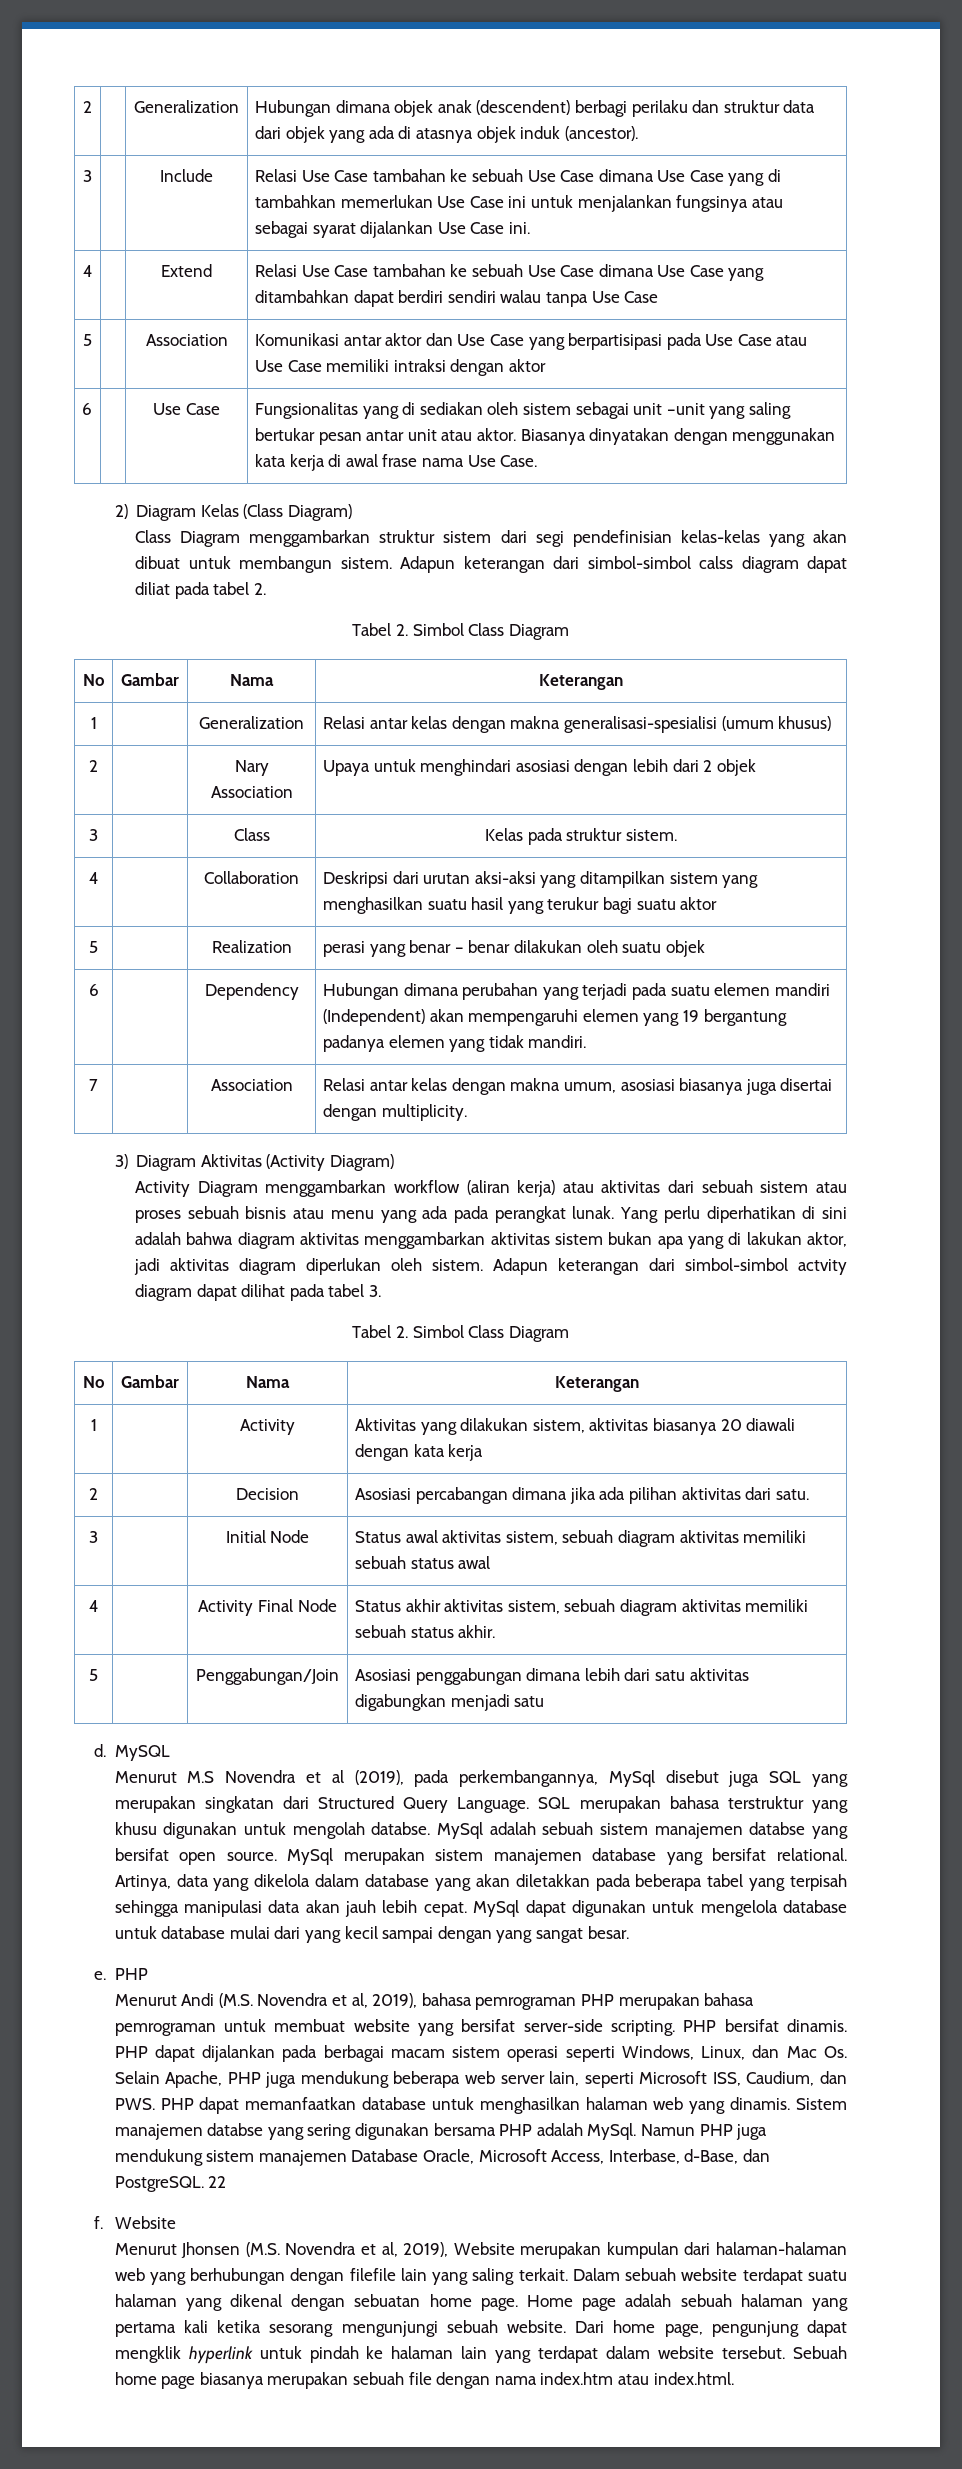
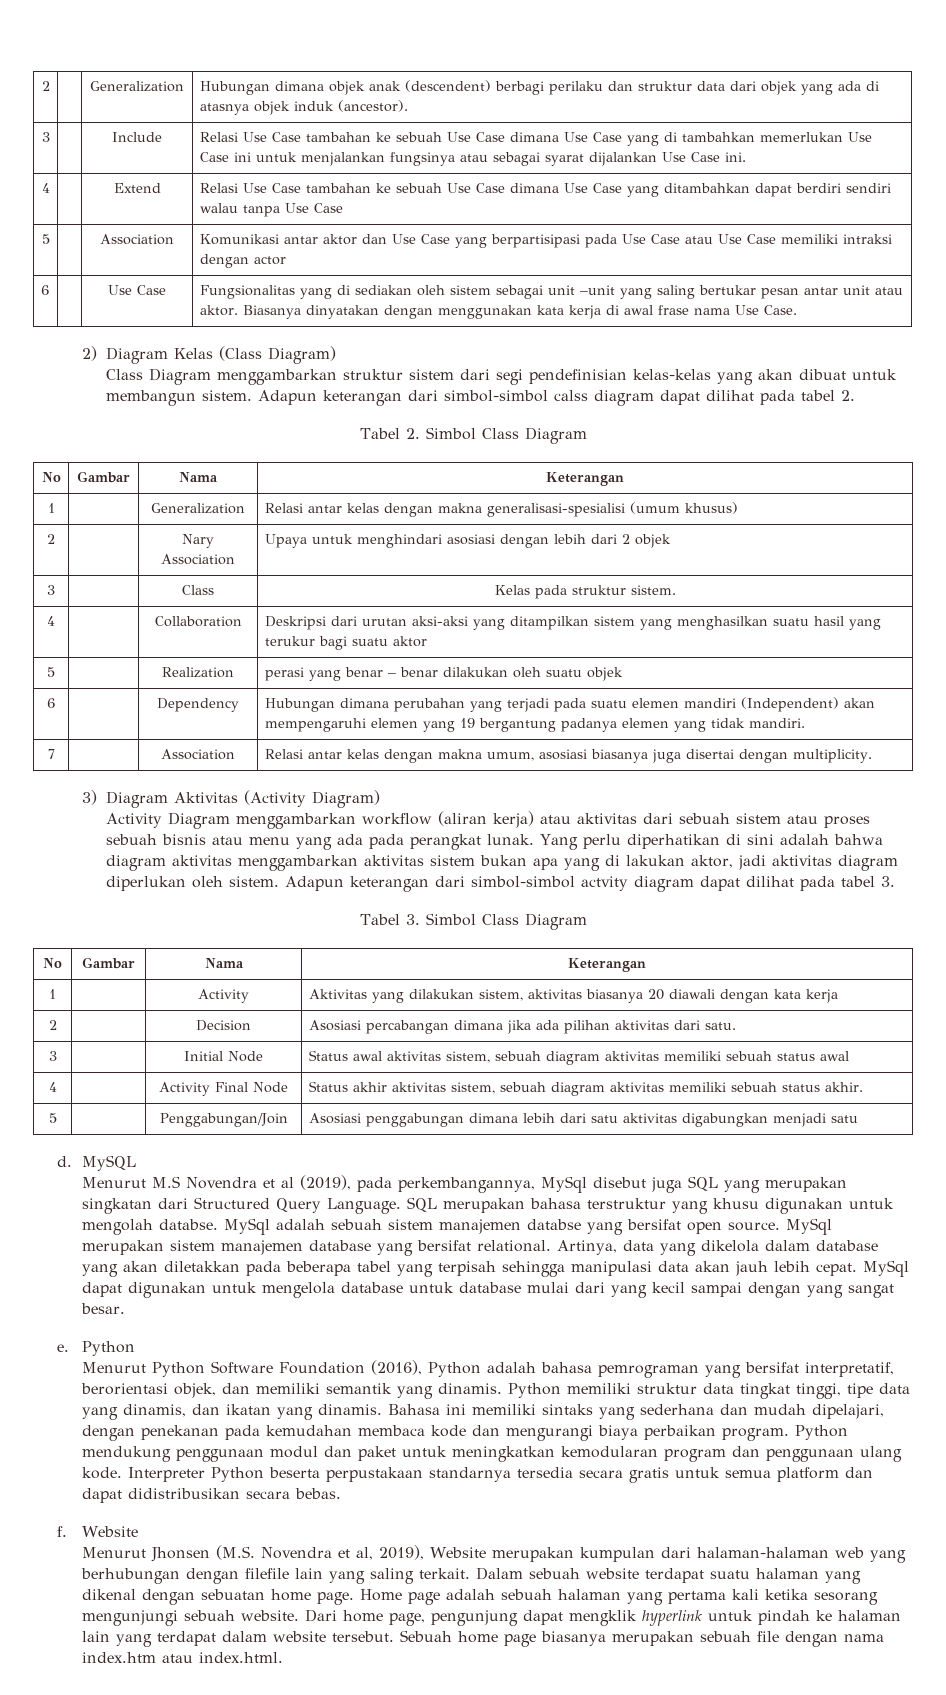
- 5 | | Association | Komunikasi antar aktor dan Use Case yang berpartisipasi pada Use Case atau Use Case memiliki intraksi dengan aktor
+ 5 | | Association | Komunikasi antar aktor dan Use Case yang berpartisipasi pada Use Case atau Use Case memiliki intraksi dengan actor
- Adapun keterangan dari simbol-simbol calss diagram dapat diliat pada tabel 2.
+ Adapun keterangan dari simbol-simbol calss diagram dapat dilihat pada tabel 2.
  Adapun keterangan dari simbol-simbol actvity diagram dapat dilihat pada tabel 3.
- Tabel 2. Simbol Class Diagram
+ Tabel 3. Simbol Class Diagram
- e. PHP
- Menurut Andi (M.S. Novendra et al, 2019), bahasa pemrograman PHP merupakan bahasa pemrograman untuk membuat website yang bersifat server-side scripting. PHP bersifat dinamis. PHP dapat dijalankan pada berbagai macam sistem operasi seperti Windows, Linux, dan Mac Os. Selain Apache, PHP juga mendukung beberapa web server lain, seperti Microsoft ISS, Caudium, dan PWS. PHP dapat memanfaatkan database untuk menghasilkan halaman web yang dinamis. Sistem manajemen databse yang sering digunakan bersama PHP adalah MySql. Namun PHP juga mendukung sistem manajemen Database Oracle, Microsoft Access, Interbase, d-Base, dan PostgreSQL. 22
+ e. Python
+ Menurut Python Software Foundation (2016), Python adalah bahasa pemrograman yang bersifat interpretatif, berorientasi objek, dan memiliki semantik yang dinamis. Python memiliki struktur data tingkat tinggi, tipe data yang dinamis, dan ikatan yang dinamis. Bahasa ini memiliki sintaks yang sederhana dan mudah dipelajari, dengan penekanan pada kemudahan membaca kode dan mengurangi biaya perbaikan program. Python mendukung penggunaan modul dan paket untuk meningkatkan kemodularan program dan penggunaan ulang kode. Interpreter Python beserta perpustakaan standarnya tersedia secara gratis untuk semua platform dan dapat didistribusikan secara bebas.

